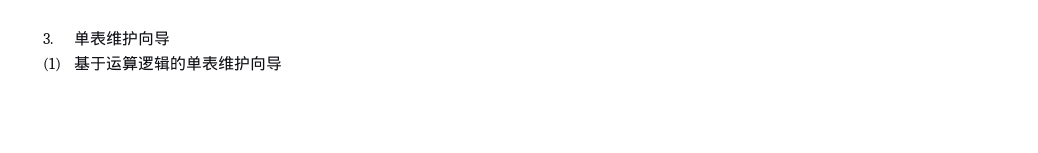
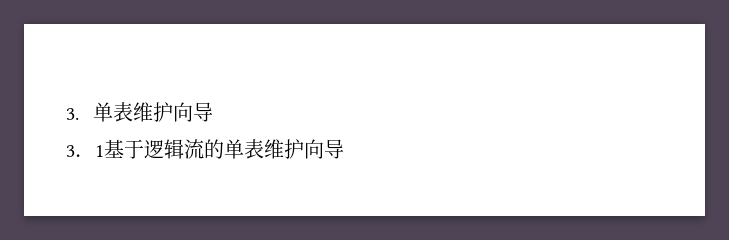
- (1)基于运算逻辑的单表维护向导
+ 3．1基于逻辑流的单表维护向导

